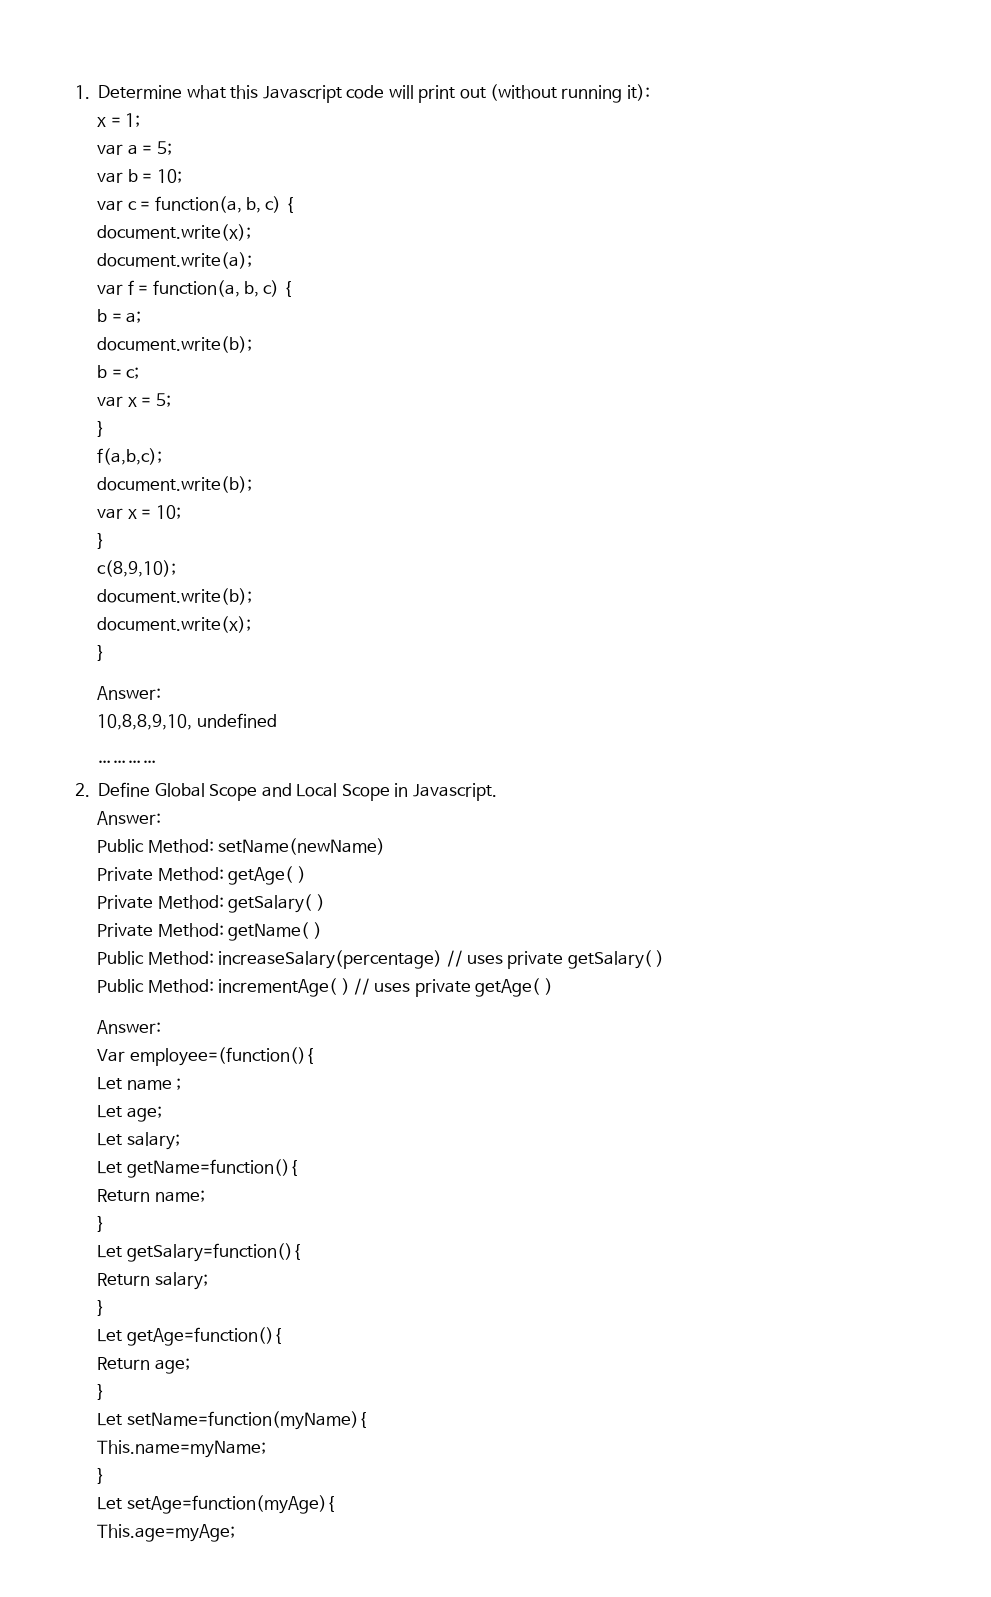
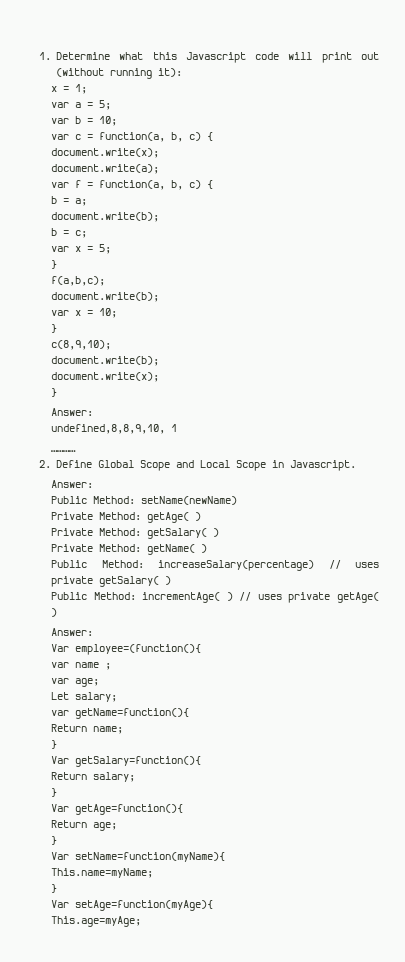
- 10,8,8,9,10, undefined
+ undefined,8,8,9,10, 1
- Let name ;
+ var name ;
- Let age;
+ var age;
- Let getName=function(){
+ var getName=function(){
- Let getSalary=function(){
+ Var getSalary=function(){
- Let getAge=function(){
+ Var getAge=function(){
- Let setName=function(myName){
+ Var setName=function(myName){
- Let setAge=function(myAge){
+ Var setAge=function(myAge){

